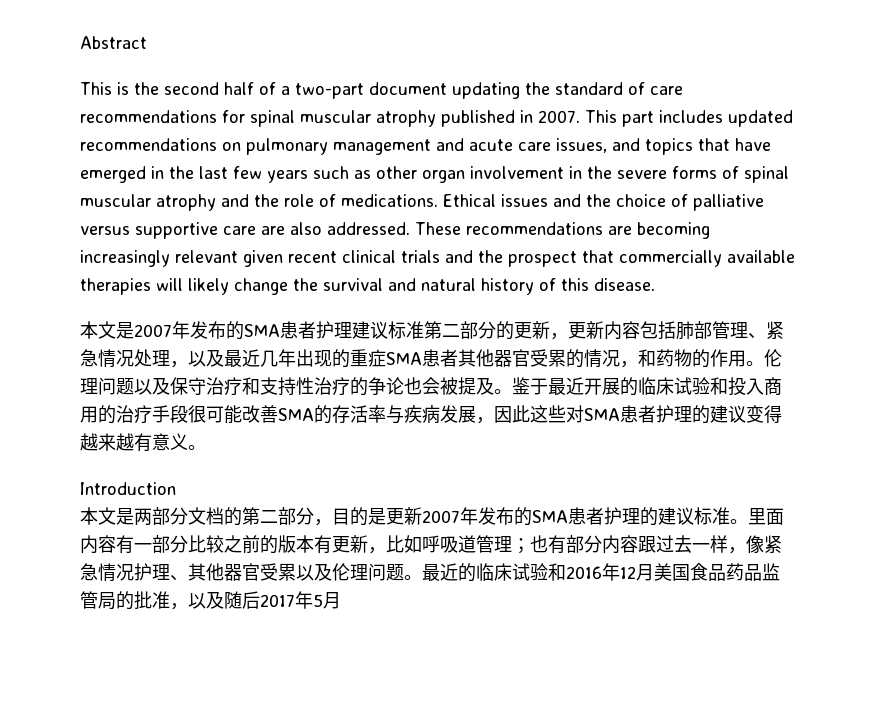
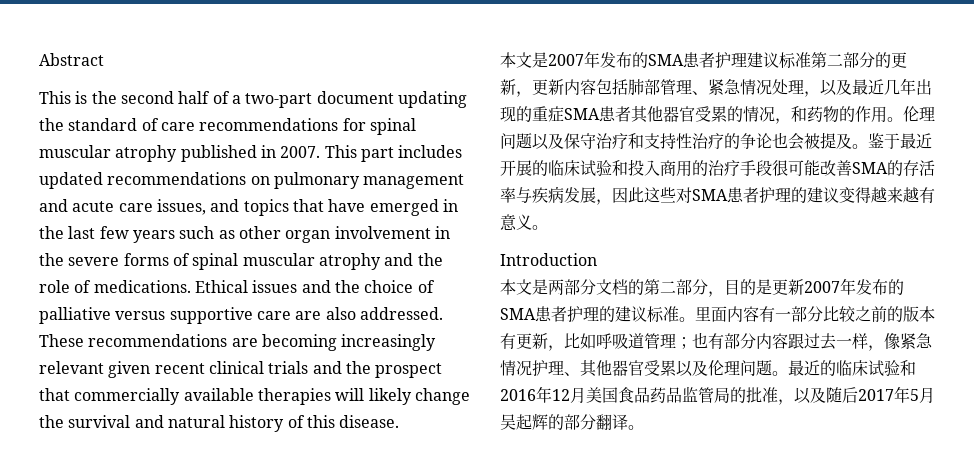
- 最近的临床试验和2016年12月美国食品药品监管局的批准，以及随后2017年5月
+ 最近的临床试验和2016年12月美国食品药品监管局的批准，以及随后2017年5月吴起辉的部分翻译。

